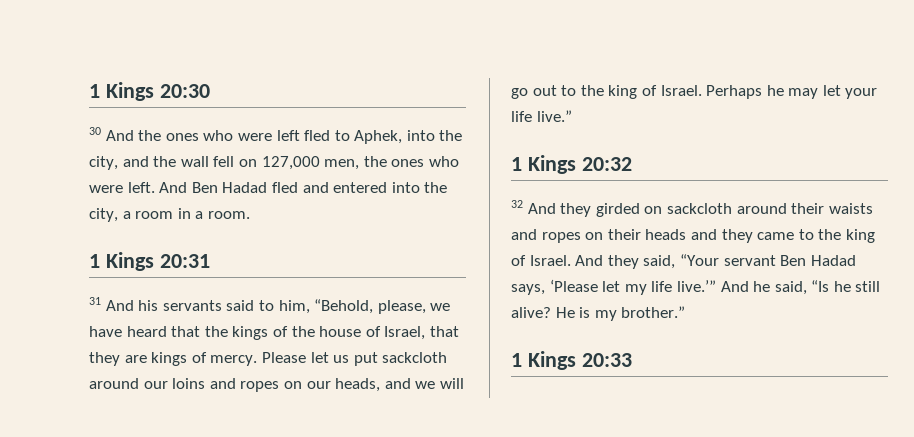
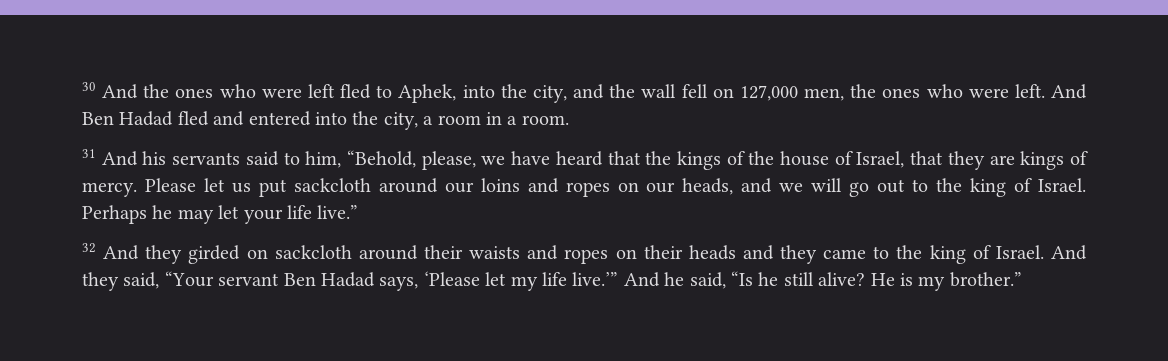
- 1 Kings 20:30
- 1 Kings 20:31
- 1 Kings 20:32
- 1 Kings 20:33

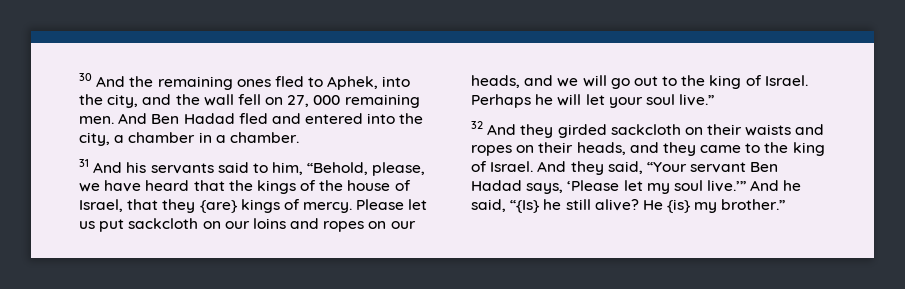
- 30 And the ones who were left fled to Aphek, into the city, and the wall fell on 127,000 men, the ones who were left.
+ 30 And the remaining ones fled to Aphek, into the city, and the wall fell on 27, 000 remaining men.
- And Ben Hadad fled and entered into the city, a room in a room.
+ And Ben Hadad fled and entered into the city, a chamber in a chamber.
- 31 And his servants said to him, “Behold, please, we have heard that the kings of the house of Israel, that they are kings of mercy.
+ 31 And his servants said to him, “Behold, please, we have heard that the kings of the house of Israel, that they {are} kings of mercy.
- Please let us put sackcloth around our loins and ropes on our heads, and we will go out to the king of Israel.
+ Please let us put sackcloth on our loins and ropes on our heads, and we will go out to the king of Israel.
- Perhaps he may let your life live.”
+ Perhaps he will let your soul live.”
- 32 And they girded on sackcloth around their waists and ropes on their heads and they came to the king of Israel.
+ 32 And they girded sackcloth on their waists and ropes on their heads, and they came to the king of Israel.
- And they said, “Your servant Ben Hadad says, ‘Please let my life live.’”
+ And they said, “Your servant Ben Hadad says, ‘Please let my soul live.’”
- And he said, “Is he still alive?
+ And he said, “{Is} he still alive?
- He is my brother.”
+ He {is} my brother.”

